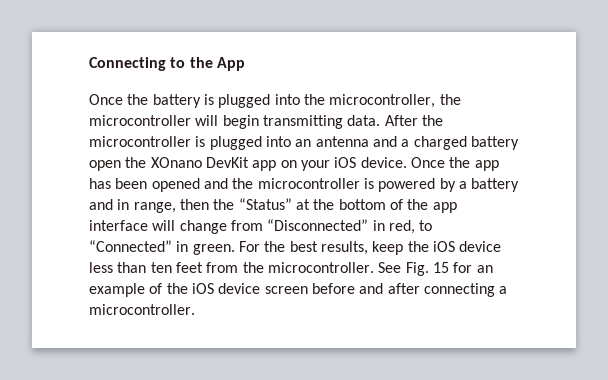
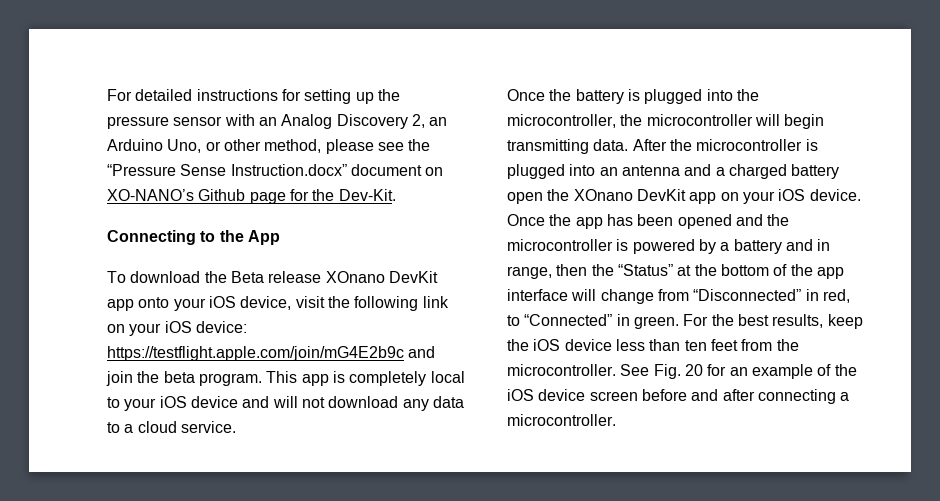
+ For detailed instructions for setting up the pressure sensor with an Analog Discovery 2, an Arduino Uno, or other method, please see the “Pressure Sense Instruction.docx” document on XO-NANO’s Github page for the Dev-Kit.
  Connecting to the App
+ To download the Beta release XOnano DevKit app onto your iOS device, visit the following link on your iOS device: https://testflight.apple.com/join/mG4E2b9c and join the beta program. This app is completely local to your iOS device and will not download any data to a cloud service.
- See Fig. 15 for an example of the iOS device screen before and after connecting a microcontroller.
+ See Fig. 20 for an example of the iOS device screen before and after connecting a microcontroller.

